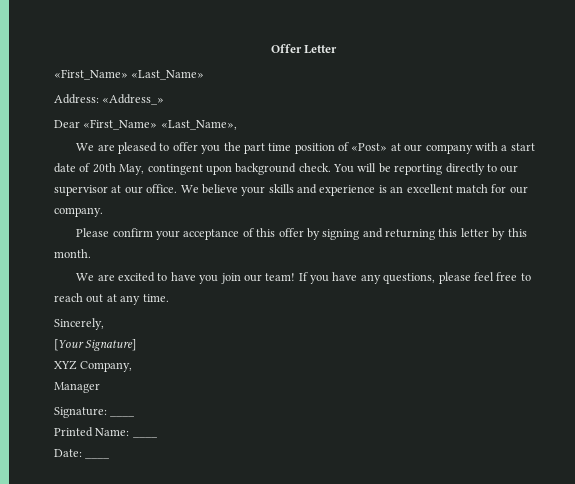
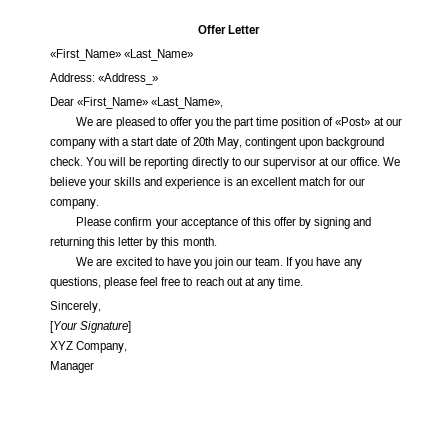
- We are excited to have you join our team!
+ We are excited to have you join our team.
- Signature: ____
- Printed Name: ____
- Date: ____

